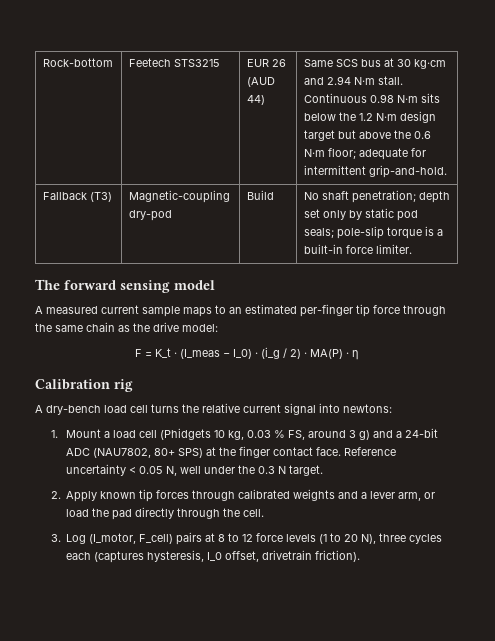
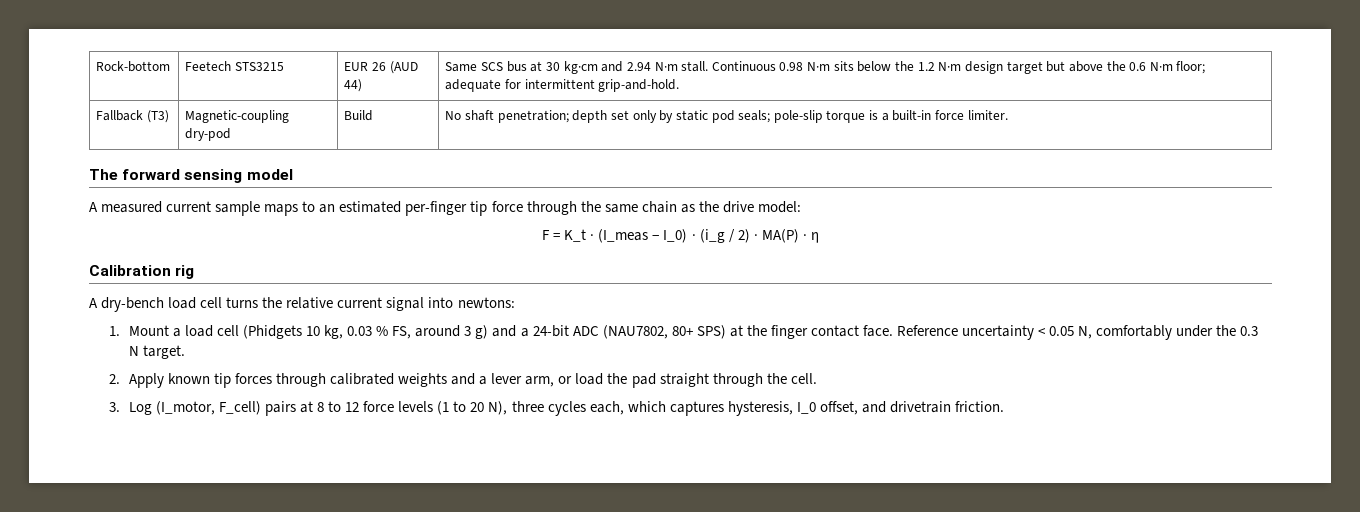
- Reference uncertainty < 0.05 N, well under the 0.3 N target.
+ Reference uncertainty < 0.05 N, comfortably under the 0.3 N target.
- 2. Apply known tip forces through calibrated weights and a lever arm, or load the pad directly through the cell.
+ 2. Apply known tip forces through calibrated weights and a lever arm, or load the pad straight through the cell.
- 3. Log (I_motor, F_cell) pairs at 8 to 12 force levels (1 to 20 N), three cycles each (captures hysteresis, I_0 offset, drivetrain friction).
+ 3. Log (I_motor, F_cell) pairs at 8 to 12 force levels (1 to 20 N), three cycles each, which captures hysteresis, I_0 offset, and drivetrain friction.

